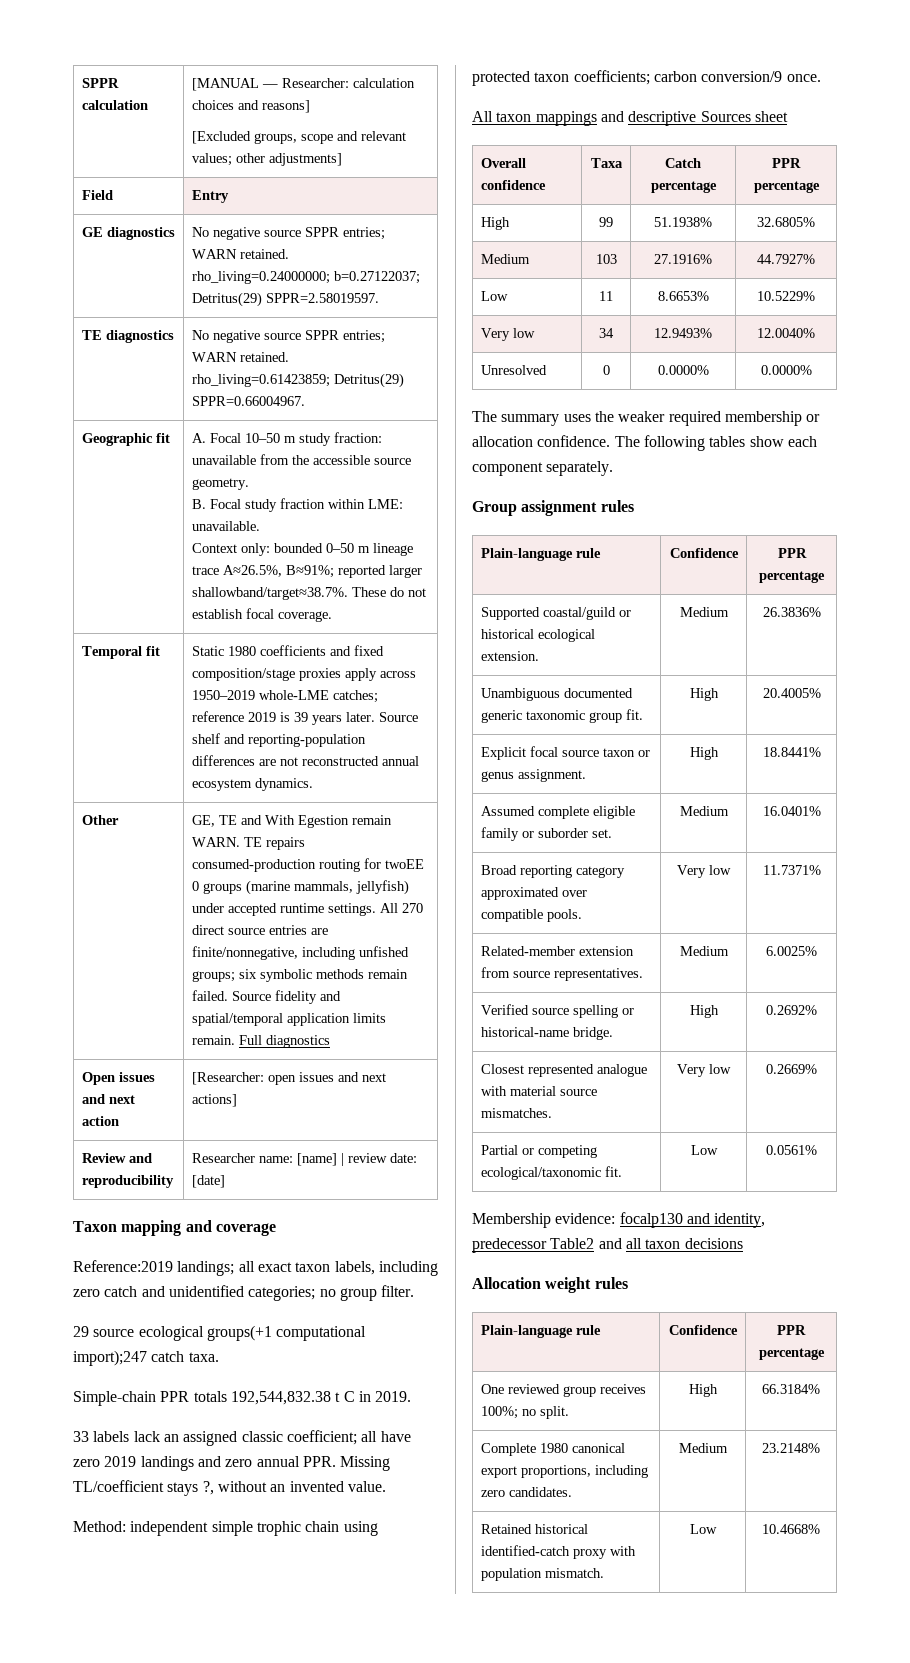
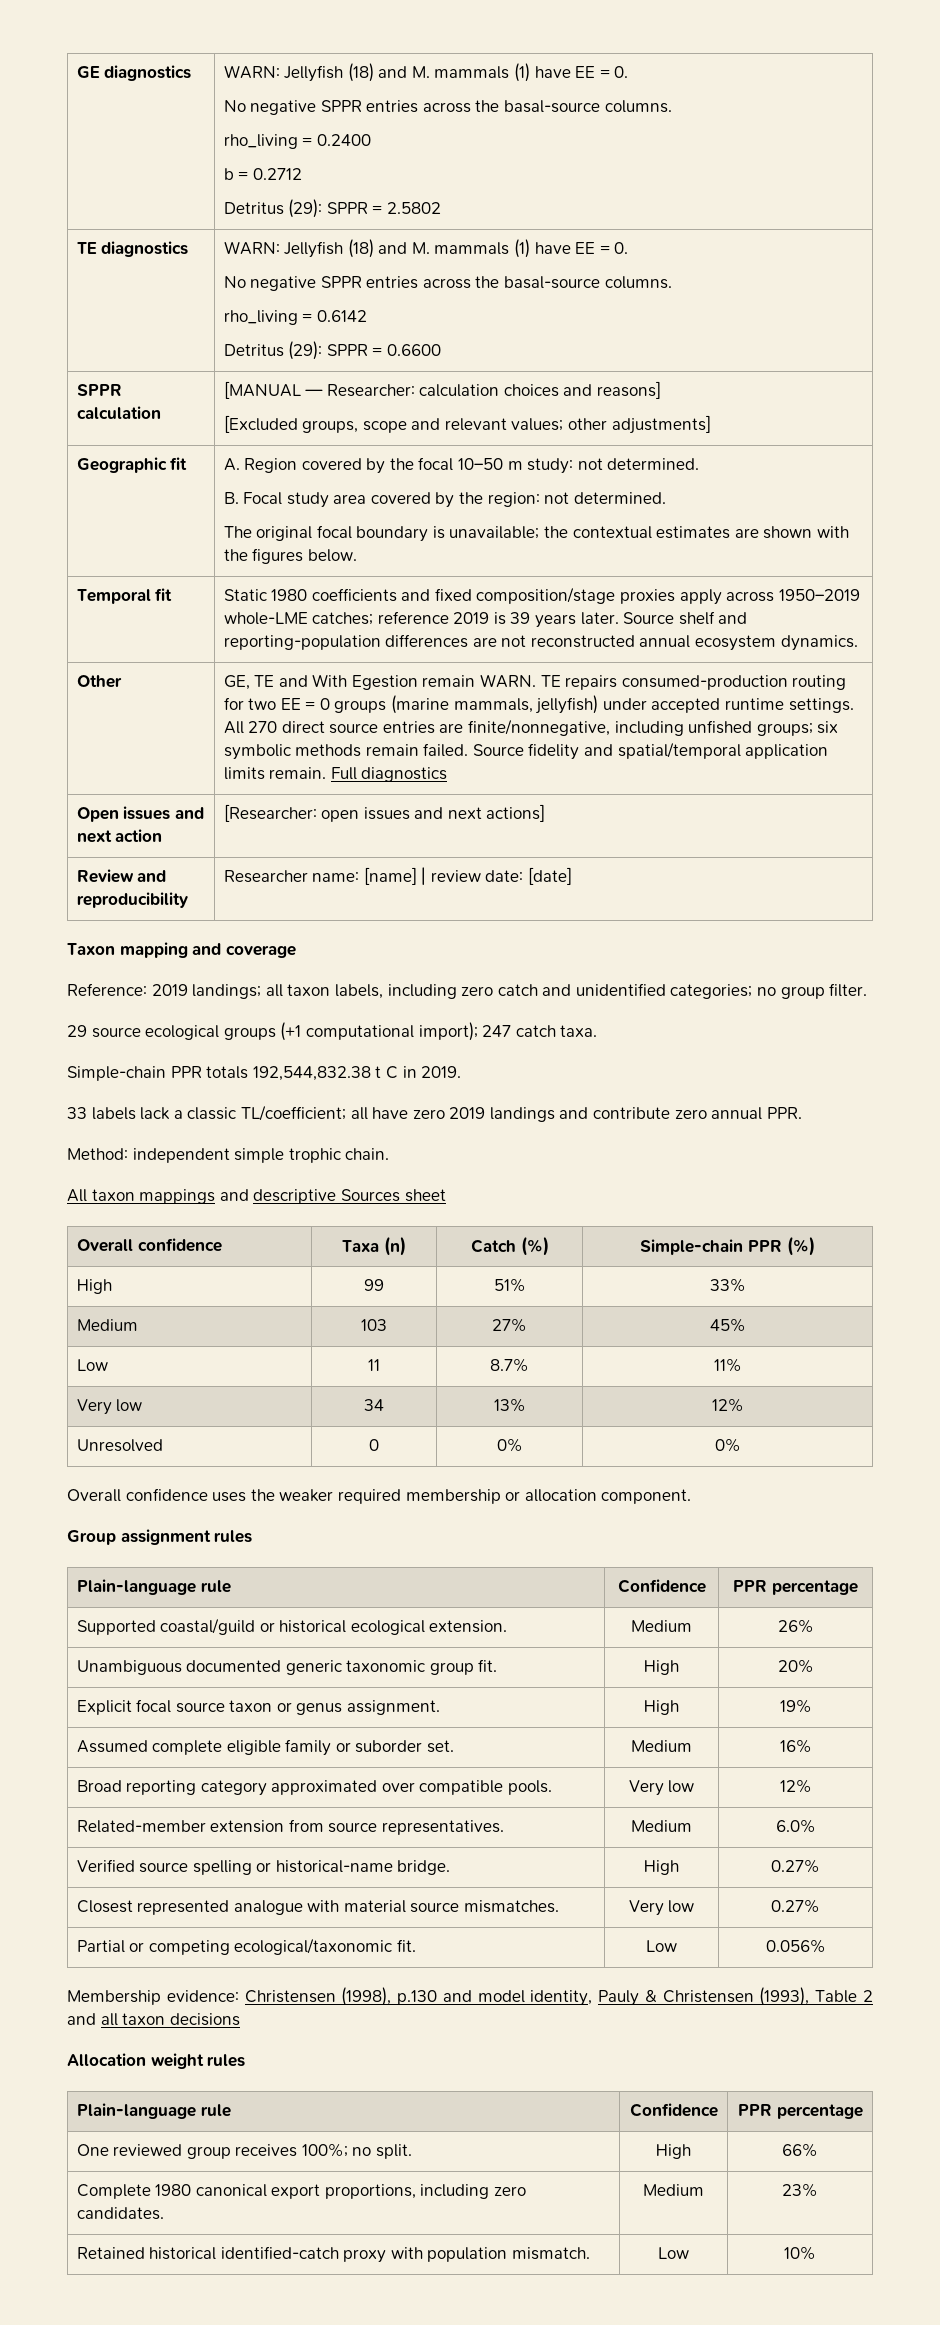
+ GE diagnostics | WARN: Jellyfish (18) and M. mammals (1) have EE = 0.
+ No negative SPPR entries across the basal-source columns.
+ rho_living = 0.2400
+ b = 0.2712
+ Detritus (29): SPPR = 2.5802
+ TE diagnostics | WARN: Jellyfish (18) and M. mammals (1) have EE = 0.
+ No negative SPPR entries across the basal-source columns.
+ rho_living = 0.6142
+ Detritus (29): SPPR = 0.6600
- Field | Entry
- GE diagnostics | No negative source SPPR entries; WARN retained. rho_living=0.24000000; b=0.27122037; Detritus(29) SPPR=2.58019597.
- TE diagnostics | No negative source SPPR entries; WARN retained. rho_living=0.61423859; Detritus(29) SPPR=0.66004967.
- Geographic fit | A. Focal 10–50 m study fraction: unavailable from the accessible source geometry.
- B. Focal study fraction within LME: unavailable.
- Context only: bounded 0–50 m lineage trace A≈26.5%, B≈91%; reported larger shallowband/target≈38.7%. These do not establish focal coverage.
+ Geographic fit | A. Region covered by the focal 10–50 m study: not determined.
+ B. Focal study area covered by the region: not determined.
+ The original focal boundary is unavailable; the contextual estimates are shown with the figures below.
- TE repairs consumed-production routing for twoEE 0 groups (marine mammals, jellyfish) under accepted runtime settings.
+ TE repairs consumed-production routing for two EE = 0 groups (marine mammals, jellyfish) under accepted runtime settings.
- Reference:2019 landings; all exact taxon labels, including zero catch and unidentified categories; no group filter.
+ Reference: 2019 landings; all taxon labels, including zero catch and unidentified categories; no group filter.
- 29 source ecological groups(+1 computational import);247 catch taxa.
+ 29 source ecological groups (+1 computational import); 247 catch taxa.
- 33 labels lack an assigned classic coefficient; all have zero 2019 landings and zero annual PPR. Missing TL/coefficient stays ?, without an invented value.
- Method: independent simple trophic chain using protected taxon coefficients; carbon conversion/9 once.
+ 33 labels lack a classic TL/coefficient; all have zero 2019 landings and contribute zero annual PPR.
+ Method: independent simple trophic chain.
- Overall confidence | Taxa | Catch percentage | PPR percentage
+ Overall confidence | Taxa (n) | Catch (%) | Simple-chain PPR (%)
- High | 99 | 51.1938% | 32.6805%
+ High | 99 | 51% | 33%
- Medium | 103 | 27.1916% | 44.7927%
+ Medium | 103 | 27% | 45%
- Low | 11 | 8.6653% | 10.5229%
+ Low | 11 | 8.7% | 11%
- Very low | 34 | 12.9493% | 12.0040%
+ Very low | 34 | 13% | 12%
- Unresolved | 0 | 0.0000% | 0.0000%
- The summary uses the weaker required membership or allocation confidence. The following tables show each component separately.
+ Unresolved | 0 | 0% | 0%
+ Overall confidence uses the weaker required membership or allocation component.
- Supported coastal/guild or historical ecological extension. | Medium | 26.3836%
+ Supported coastal/guild or historical ecological extension. | Medium | 26%
- Unambiguous documented generic taxonomic group fit. | High | 20.4005%
+ Unambiguous documented generic taxonomic group fit. | High | 20%
- Explicit focal source taxon or genus assignment. | High | 18.8441%
+ Explicit focal source taxon or genus assignment. | High | 19%
- Assumed complete eligible family or suborder set. | Medium | 16.0401%
+ Assumed complete eligible family or suborder set. | Medium | 16%
- Broad reporting category approximated over compatible pools. | Very low | 11.7371%
+ Broad reporting category approximated over compatible pools. | Very low | 12%
- Related-member extension from source representatives. | Medium | 6.0025%
+ Related-member extension from source representatives. | Medium | 6.0%
- Verified source spelling or historical-name bridge. | High | 0.2692%
+ Verified source spelling or historical-name bridge. | High | 0.27%
- Closest represented analogue with material source mismatches. | Very low | 0.2669%
+ Closest represented analogue with material source mismatches. | Very low | 0.27%
- Partial or competing ecological/taxonomic fit. | Low | 0.0561%
+ Partial or competing ecological/taxonomic fit. | Low | 0.056%
- Membership evidence: focalp130 and identity, predecessor Table2 and all taxon decisions
+ Membership evidence: Christensen (1998), p.130 and model identity, Pauly & Christensen (1993), Table 2 and all taxon decisions
- One reviewed group receives 100%; no split. | High | 66.3184%
+ One reviewed group receives 100%; no split. | High | 66%
- Complete 1980 canonical export proportions, including zero candidates. | Medium | 23.2148%
+ Complete 1980 canonical export proportions, including zero candidates. | Medium | 23%
- Retained historical identified-catch proxy with population mismatch. | Low | 10.4668%
+ Retained historical identified-catch proxy with population mismatch. | Low | 10%

